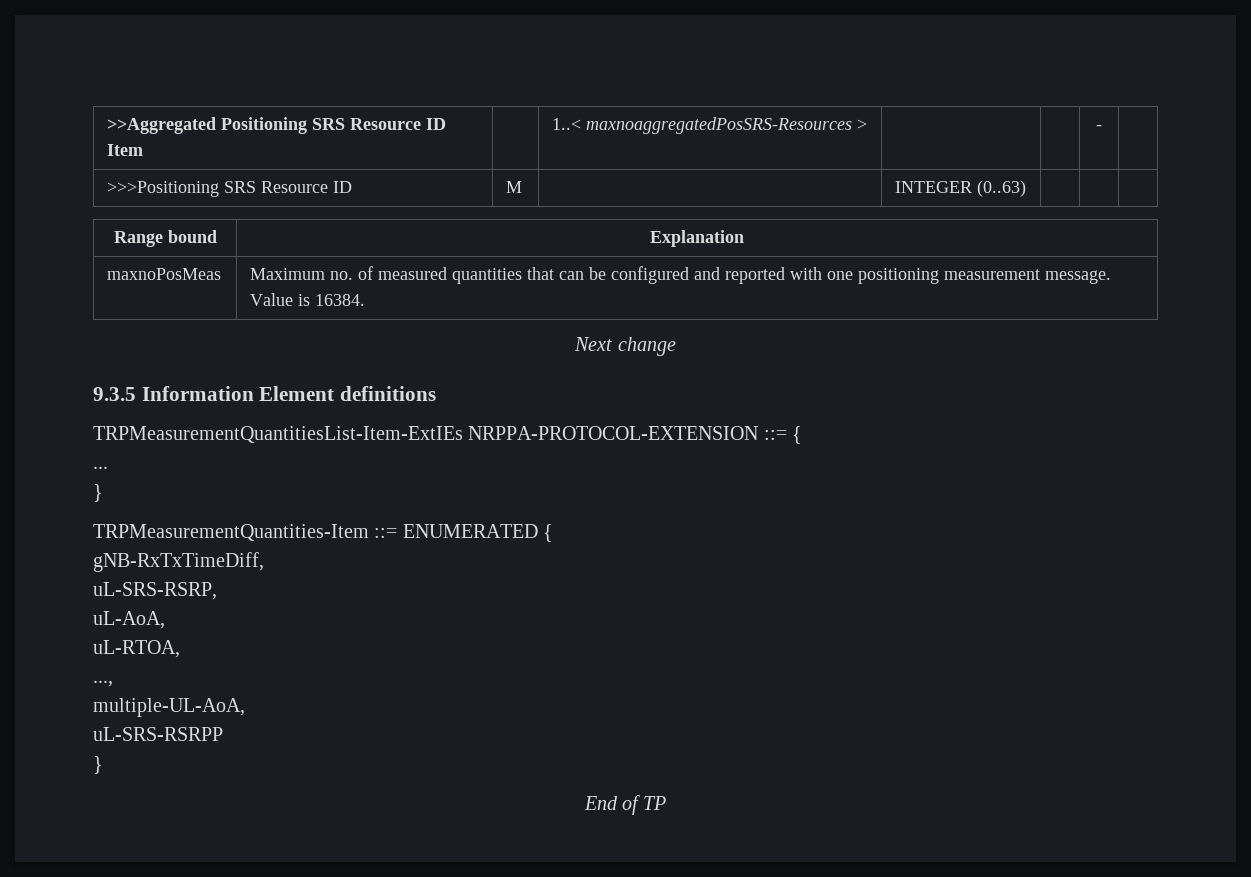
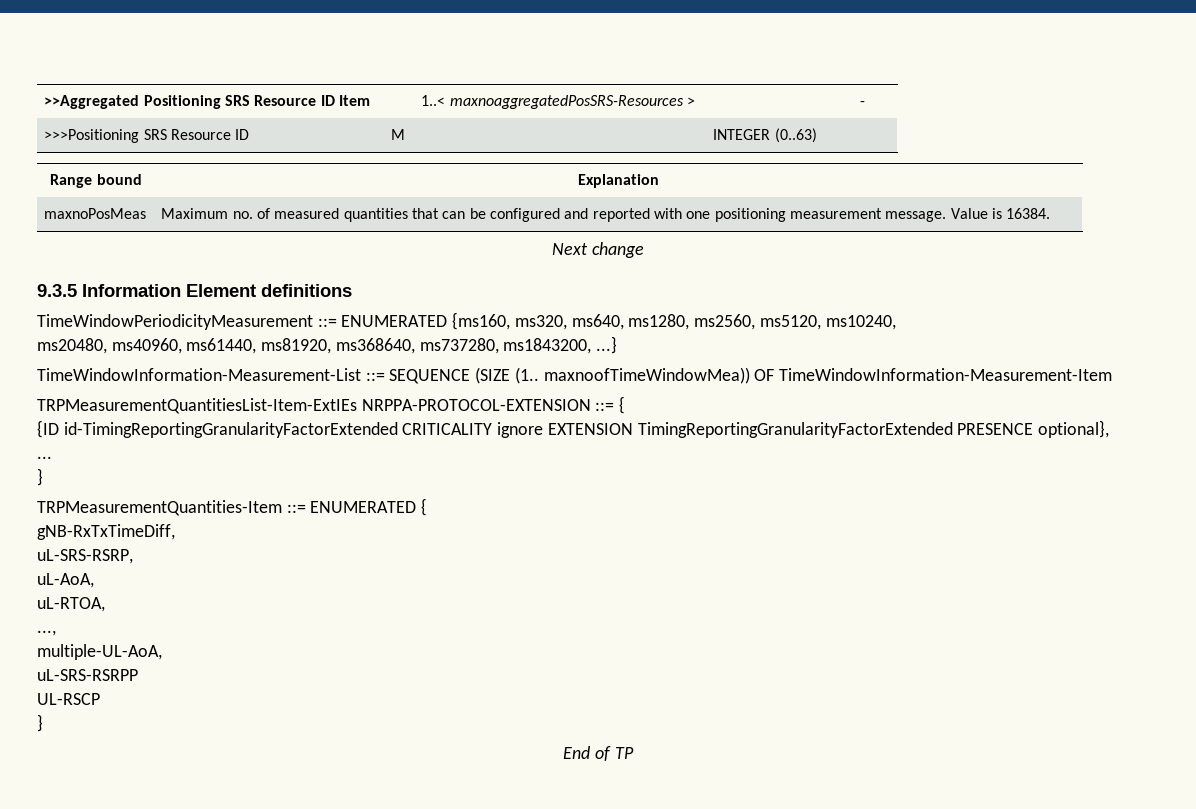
+ TimeWindowPeriodicityMeasurement ::= ENUMERATED {ms160, ms320, ms640, ms1280, ms2560, ms5120, ms10240,
+ ms20480, ms40960, ms61440, ms81920, ms368640, ms737280, ms1843200, ...}
+ TimeWindowInformation-Measurement-List ::= SEQUENCE (SIZE (1.. maxnoofTimeWindowMea)) OF TimeWindowInformation-Measurement-Item
  TRPMeasurementQuantitiesList-Item-ExtIEs NRPPA-PROTOCOL-EXTENSION ::= {
+ {ID id-TimingReportingGranularityFactorExtended CRITICALITY ignore EXTENSION TimingReportingGranularityFactorExtended PRESENCE optional},
+ UL-RSCP

